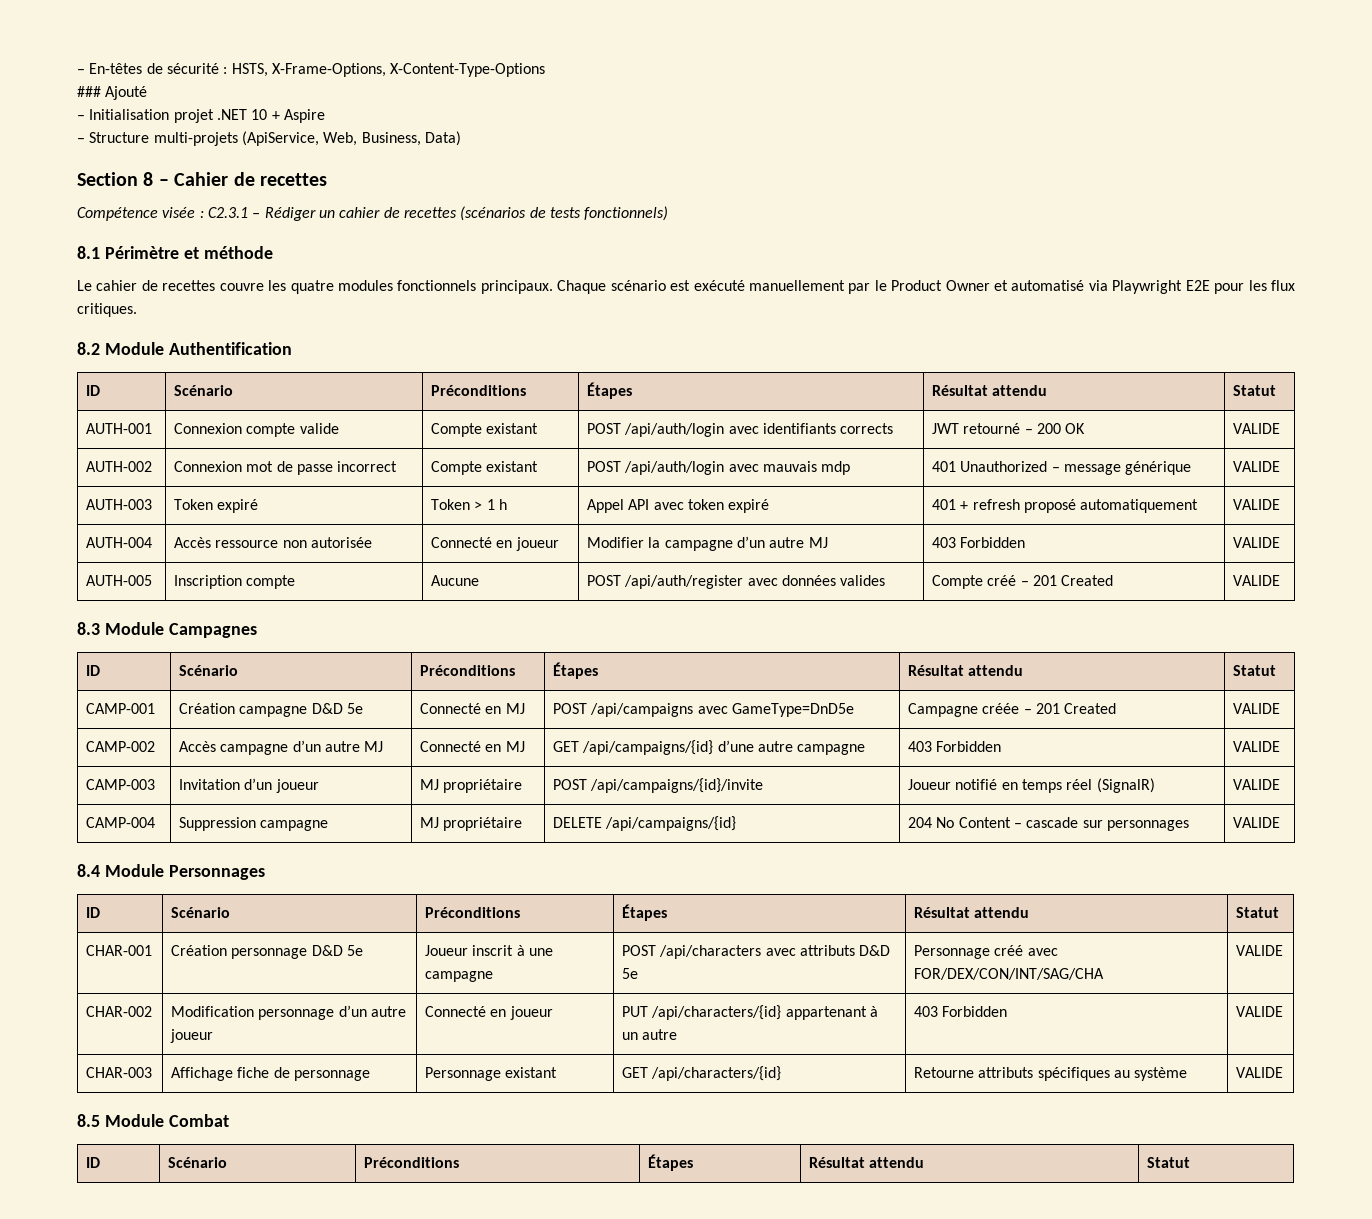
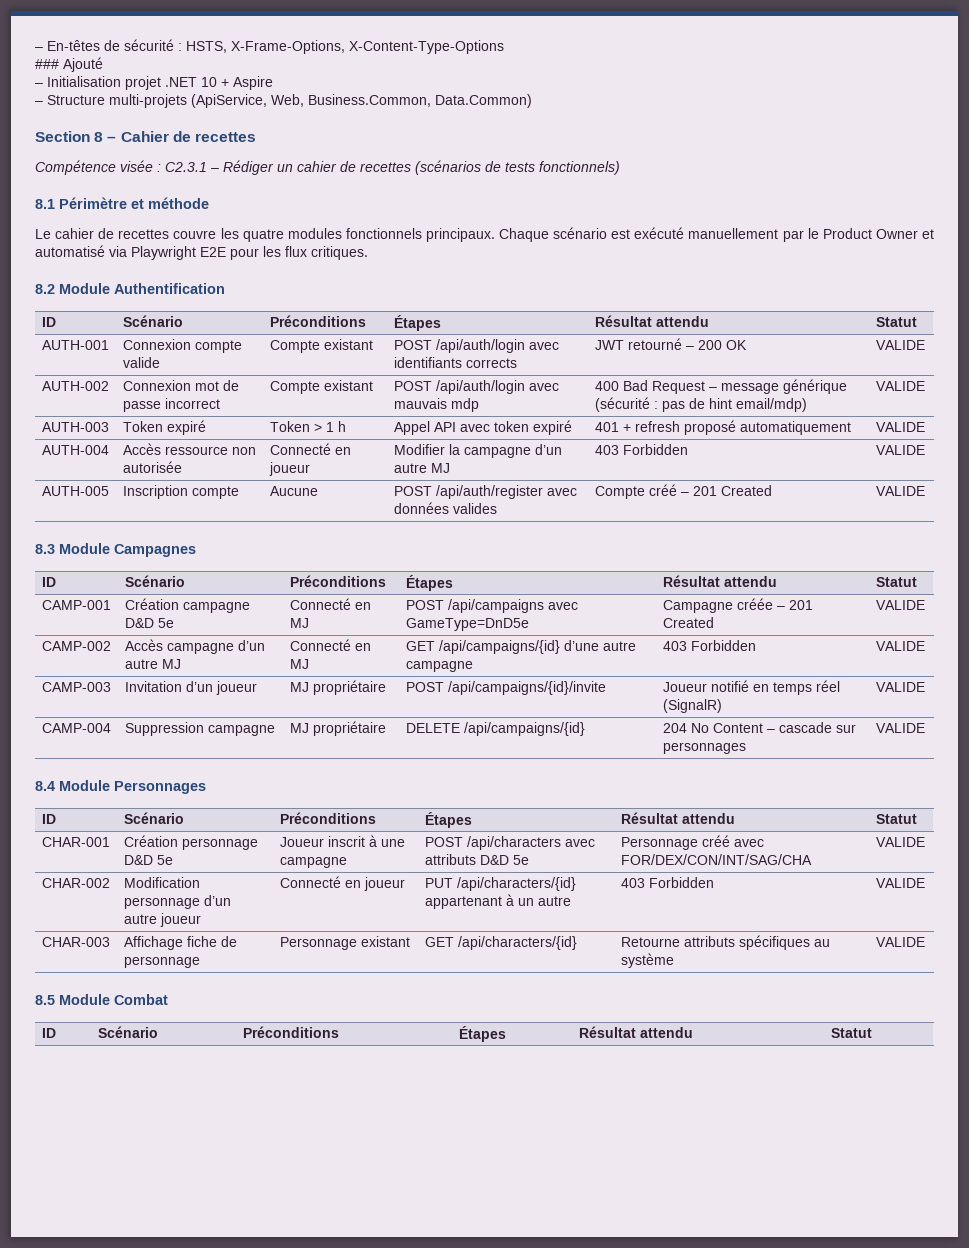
- – Structure multi-projets (ApiService, Web, Business, Data)
+ – Structure multi-projets (ApiService, Web, Business.Common, Data.Common)
- AUTH-002 | Connexion mot de passe incorrect | Compte existant | POST /api/auth/login avec mauvais mdp | 401 Unauthorized – message générique | VALIDE
+ AUTH-002 | Connexion mot de passe incorrect | Compte existant | POST /api/auth/login avec mauvais mdp | 400 Bad Request – message générique (sécurité : pas de hint email/mdp) | VALIDE

